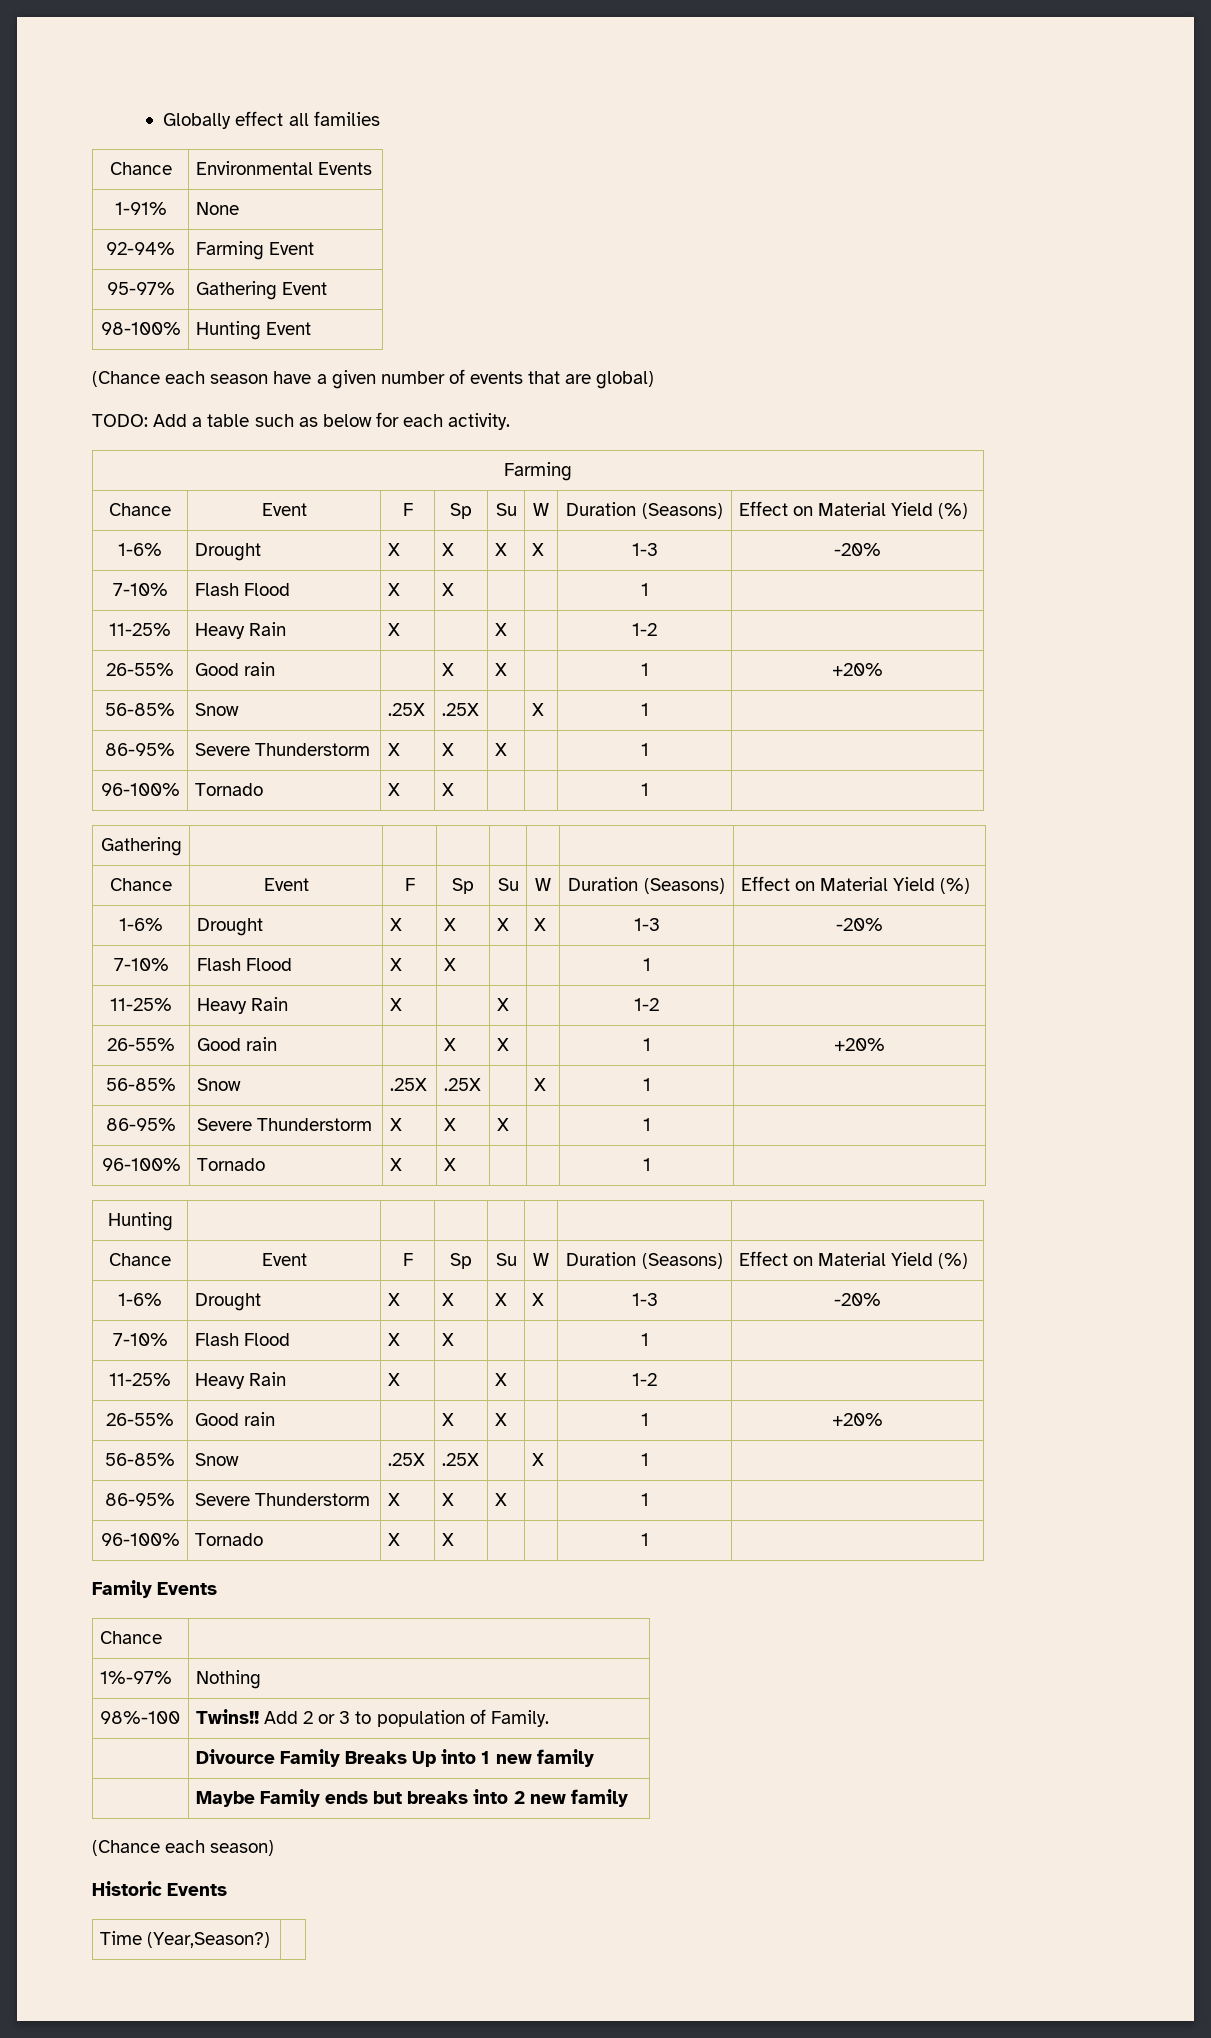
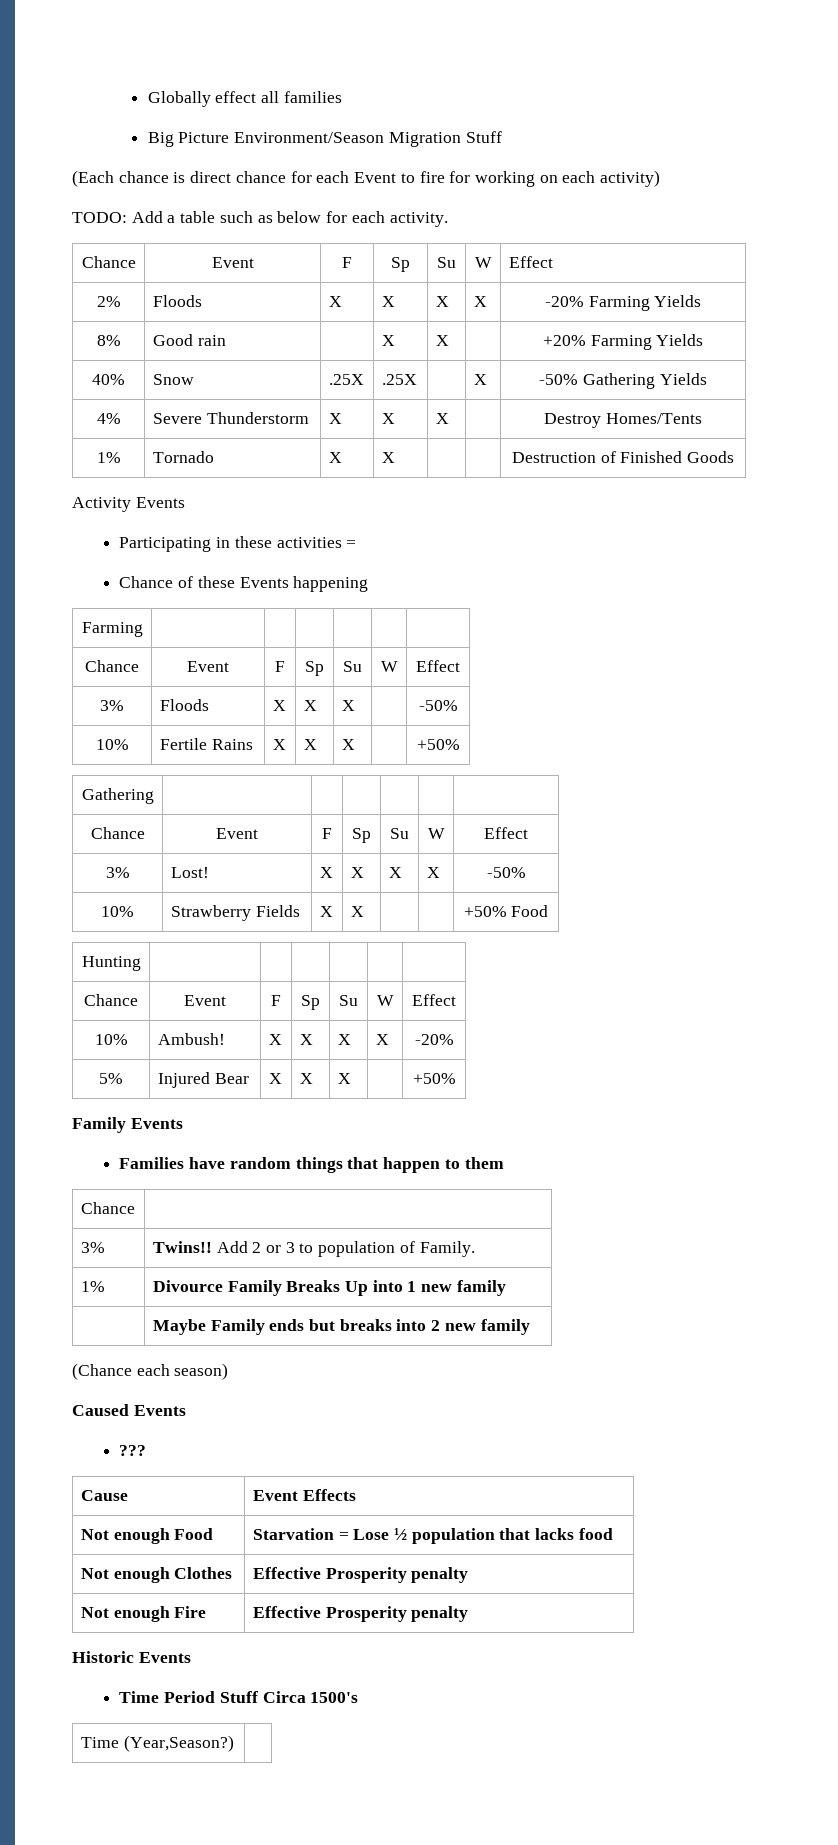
- Chance | Environmental Events
- 1-91% | None
- 92-94% | Farming Event
- 95-97% | Gathering Event
- 98-100% | Hunting Event
- (Chance each season have a given number of events that are global)
+ Big Picture Environment/Season Migration Stuff
+ (Each chance is direct chance for each Event to fire for working on each activity)
  TODO: Add a table such as below for each activity.
- Farming
- Chance | Event | F | Sp | Su | W | Duration (Seasons) | Effect on Material Yield (%)
- 1-6% | Drought | X | X | X | X | 1-3 | -20%
- 7-10% | Flash Flood | X | X | | | 1 |
- 11-25% | Heavy Rain | X | | X | | 1-2 |
- 26-55% | Good rain | | X | X | | 1 | +20%
- 56-85% | Snow | .25X | .25X | | X | 1 |
- 86-95% | Severe Thunderstorm | X | X | X | | 1 |
- 96-100% | Tornado | X | X | | | 1 |
- Gathering | | | | | | |
- Chance | Event | F | Sp | Su | W | Duration (Seasons) | Effect on Material Yield (%)
- 1-6% | Drought | X | X | X | X | 1-3 | -20%
- 7-10% | Flash Flood | X | X | | | 1 |
- 11-25% | Heavy Rain | X | | X | | 1-2 |
- 26-55% | Good rain | | X | X | | 1 | +20%
- 56-85% | Snow | .25X | .25X | | X | 1 |
- 86-95% | Severe Thunderstorm | X | X | X | | 1 |
- 96-100% | Tornado | X | X | | | 1 |
- Hunting | | | | | | |
- Chance | Event | F | Sp | Su | W | Duration (Seasons) | Effect on Material Yield (%)
- 1-6% | Drought | X | X | X | X | 1-3 | -20%
- 7-10% | Flash Flood | X | X | | | 1 |
- 11-25% | Heavy Rain | X | | X | | 1-2 |
- 26-55% | Good rain | | X | X | | 1 | +20%
- 56-85% | Snow | .25X | .25X | | X | 1 |
- 86-95% | Severe Thunderstorm | X | X | X | | 1 |
- 96-100% | Tornado | X | X | | | 1 |
+ Chance | Event | F | Sp | Su | W | Effect
+ 2% | Floods | X | X | X | X | -20% Farming Yields
+ 8% | Good rain | | X | X | | +20% Farming Yields
+ 40% | Snow | .25X | .25X | | X | -50% Gathering Yields
+ 4% | Severe Thunderstorm | X | X | X | | Destroy Homes/Tents
+ 1% | Tornado | X | X | | | Destruction of Finished Goods
+ Activity Events
+ Participating in these activities =
+ Chance of these Events happening
+ Farming | | | | | |
+ Chance | Event | F | Sp | Su | W | Effect
+ 3% | Floods | X | X | X | | -50%
+ 10% | Fertile Rains | X | X | X | | +50%
+ Gathering | | | | | |
+ Chance | Event | F | Sp | Su | W | Effect
+ 3% | Lost! | X | X | X | X | -50%
+ 10% | Strawberry Fields | X | X | | | +50% Food
+ Hunting | | | | | |
+ Chance | Event | F | Sp | Su | W | Effect
+ 10% | Ambush! | X | X | X | X | -20%
+ 5% | Injured Bear | X | X | X | | +50%
  Family Events
+ Families have random things that happen to them
  Chance |
- 1%-97% | Nothing
- 98%-100 | Twins!! Add 2 or 3 to population of Family.
+ 3% | Twins!! Add 2 or 3 to population of Family.
- | Divource Family Breaks Up into 1 new family
+ 1% | Divource Family Breaks Up into 1 new family
+ Caused Events
+ ???
+ Cause | Event Effects
+ Not enough Food | Starvation = Lose ½ population that lacks food
+ Not enough Clothes | Effective Prosperity penalty
+ Not enough Fire | Effective Prosperity penalty
  Historic Events
+ Time Period Stuff Circa 1500's

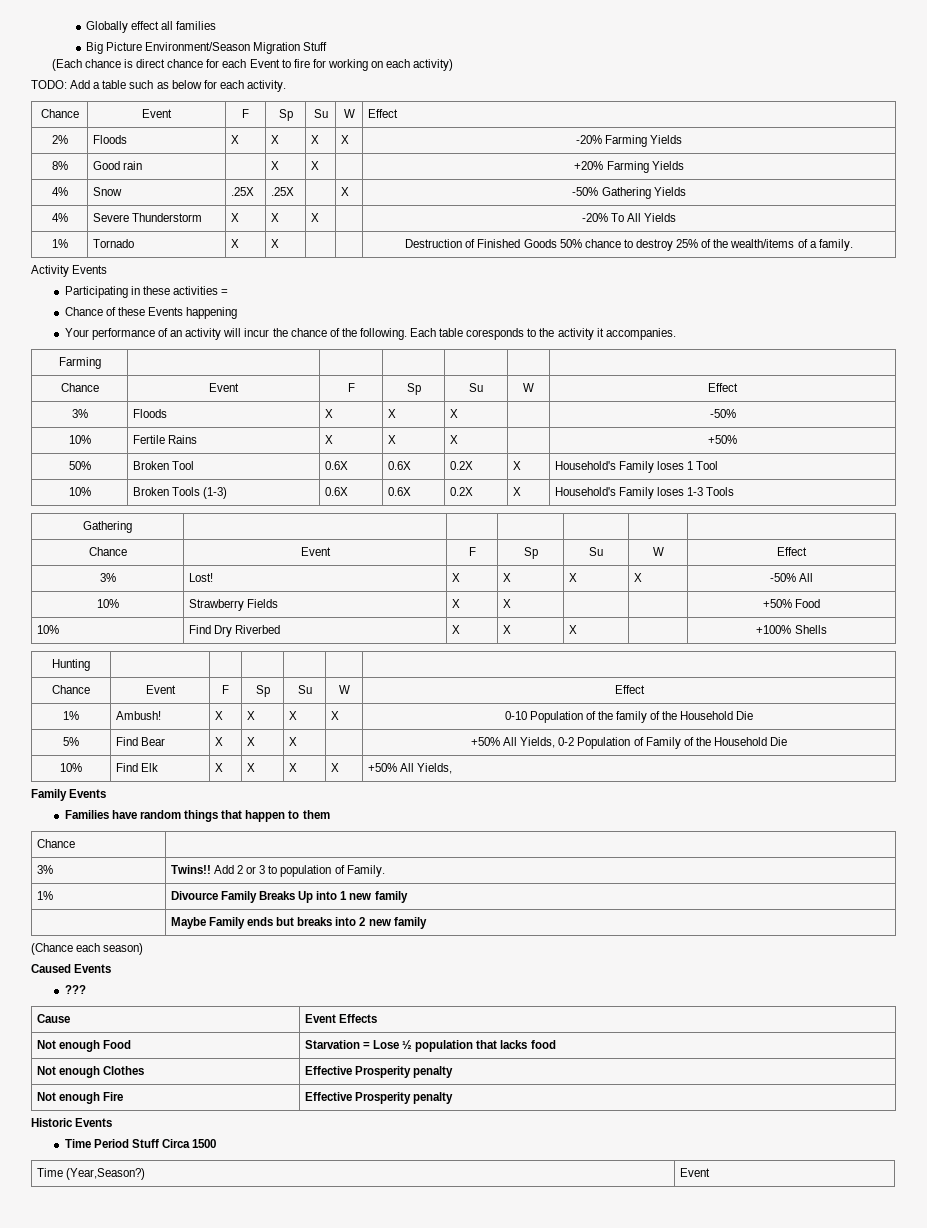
- 40% | Snow | .25X | .25X | | X | -50% Gathering Yields
+ 4% | Snow | .25X | .25X | | X | -50% Gathering Yields
- 4% | Severe Thunderstorm | X | X | X | | Destroy Homes/Tents
+ 4% | Severe Thunderstorm | X | X | X | | -20% To All Yields
- 1% | Tornado | X | X | | | Destruction of Finished Goods
+ 1% | Tornado | X | X | | | Destruction of Finished Goods 50% chance to destroy 25% of the wealth/items of a family.
+ Your performance of an activity will incur the chance of the following. Each table coresponds to the activity it accompanies.
+ 50% | Broken Tool | 0.6X | 0.6X | 0.2X | X | Household's Family loses 1 Tool
+ 10% | Broken Tools (1-3) | 0.6X | 0.6X | 0.2X | X | Household's Family loses 1-3 Tools
- 3% | Lost! | X | X | X | X | -50%
+ 3% | Lost! | X | X | X | X | -50% All
+ 10% | Find Dry Riverbed | X | X | X | | +100% Shells
- 10% | Ambush! | X | X | X | X | -20%
+ 1% | Ambush! | X | X | X | X | 0-10 Population of the family of the Household Die
- 5% | Injured Bear | X | X | X | | +50%
+ 5% | Find Bear | X | X | X | | +50% All Yields, 0-2 Population of Family of the Household Die
+ 10% | Find Elk | X | X | X | X | +50% All Yields,
- Time Period Stuff Circa 1500's
+ Time Period Stuff Circa 1500
- Time (Year,Season?) |
+ Time (Year,Season?) | Event

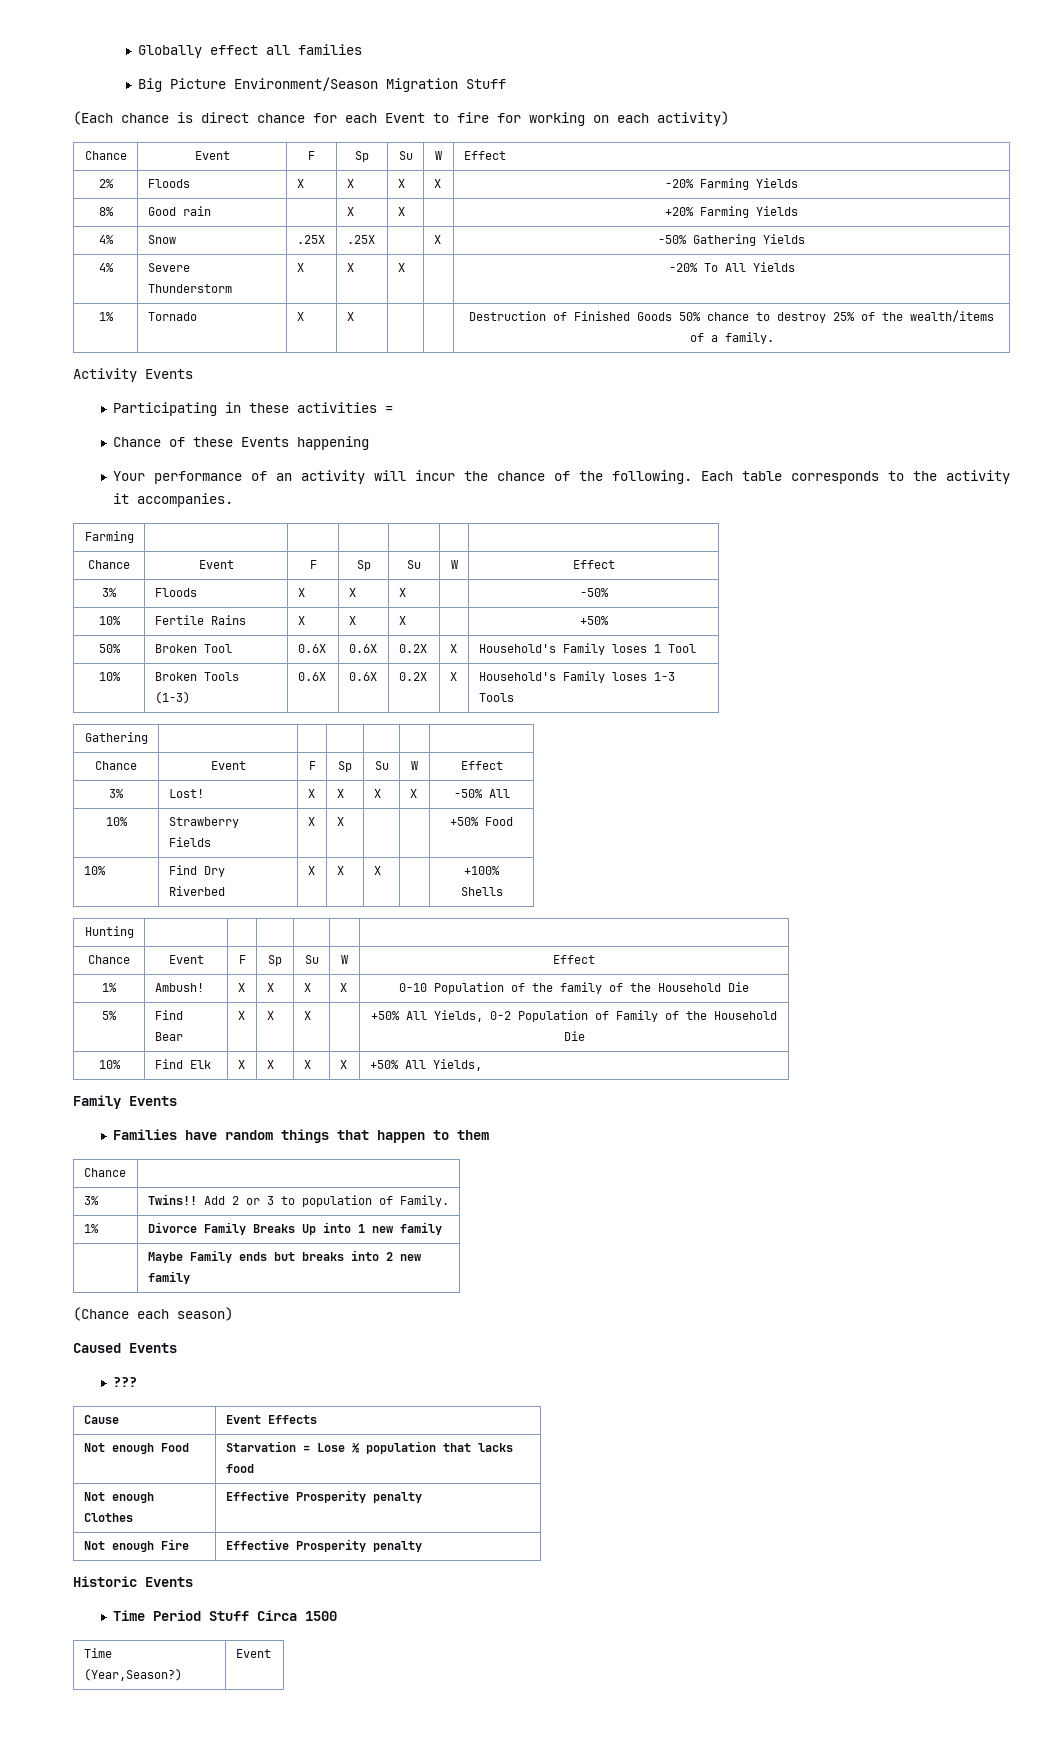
- TODO: Add a table such as below for each activity.
- Each table coresponds to the activity it accompanies.
+ Each table corresponds to the activity it accompanies.
- 1% | Divource Family Breaks Up into 1 new family
+ 1% | Divorce Family Breaks Up into 1 new family

